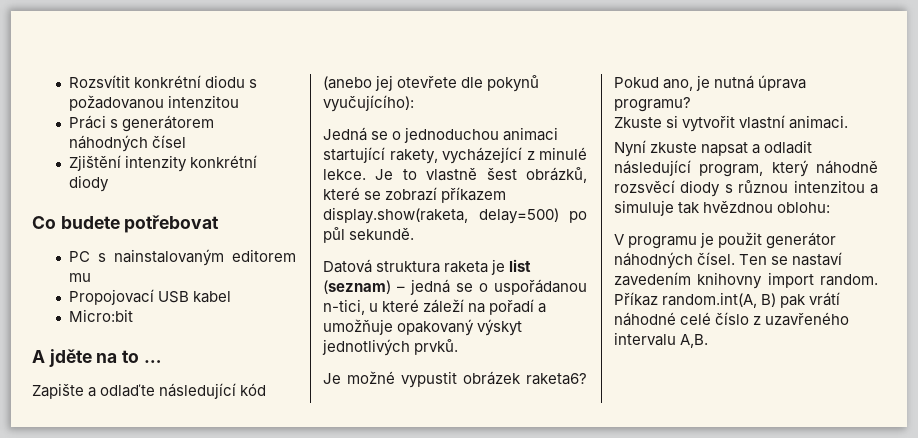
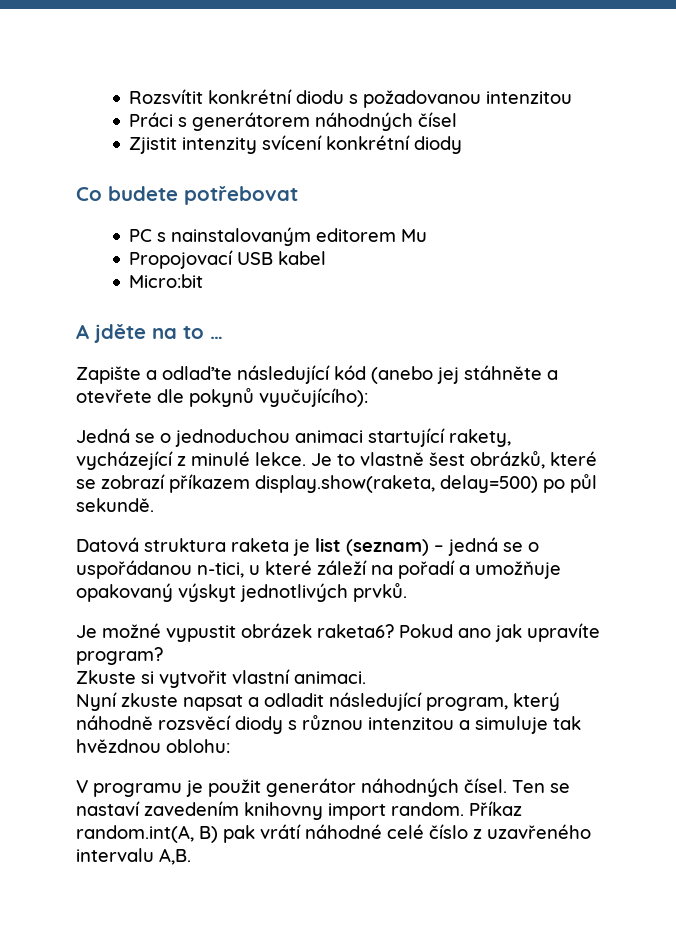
- Zjištění intenzity konkrétní diody
+ Zjistit intenzity svícení konkrétní diody
- PC s nainstalovaným editorem mu
+ PC s nainstalovaným editorem Mu
- Zapište a odlaďte následující kód (anebo jej otevřete dle pokynů vyučujícího):
+ Zapište a odlaďte následující kód (anebo jej stáhněte a otevřete dle pokynů vyučujícího):
- Pokud ano, je nutná úprava programu?
+ Pokud ano jak upravíte program?

